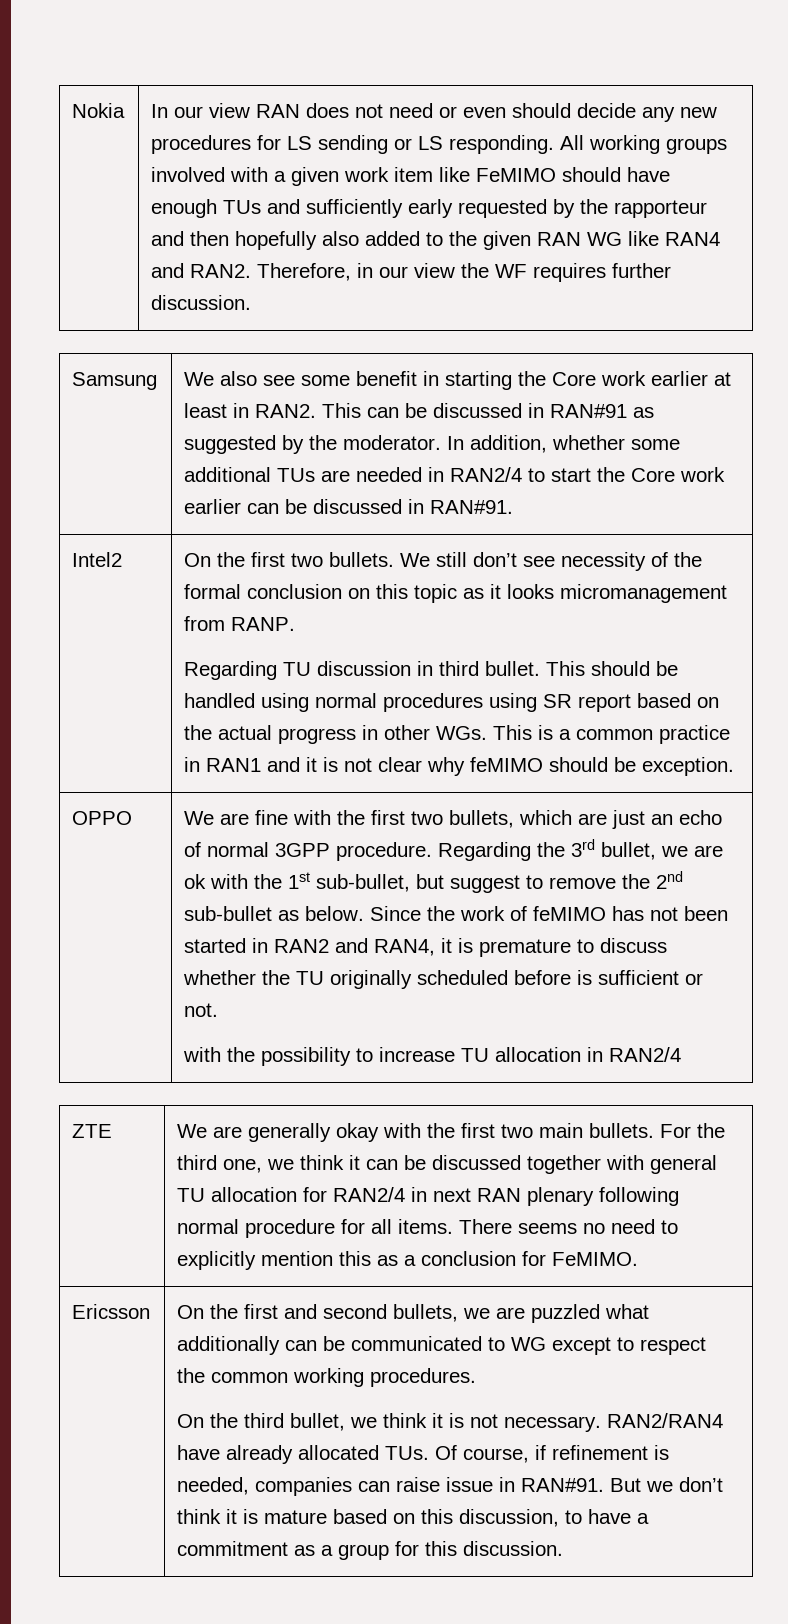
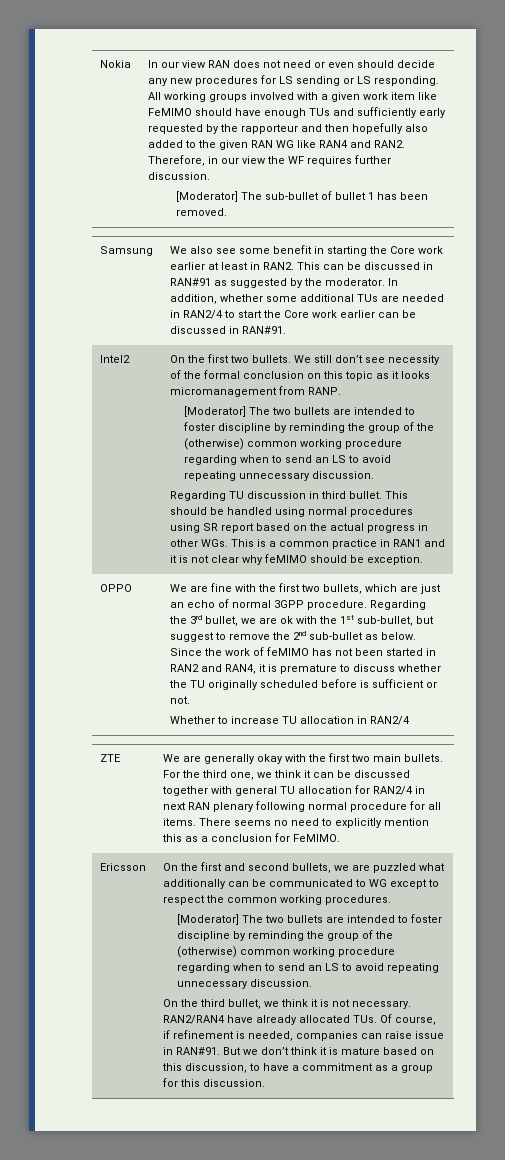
+ [Moderator] The sub-bullet of bullet 1 has been removed.
  We still don’t see necessity of the formal conclusion on this topic as it looks micromanagement from RANP.
+ [Moderator] The two bullets are intended to foster discipline by reminding the group of the (otherwise) common working procedure regarding when to send an LS to avoid repeating unnecessary discussion.
- with the possibility to increase TU allocation in RAN2/4
+ Whether to increase TU allocation in RAN2/4
  On the first and second bullets, we are puzzled what additionally can be communicated to WG except to respect the common working procedures.
+ [Moderator] The two bullets are intended to foster discipline by reminding the group of the (otherwise) common working procedure regarding when to send an LS to avoid repeating unnecessary discussion.

